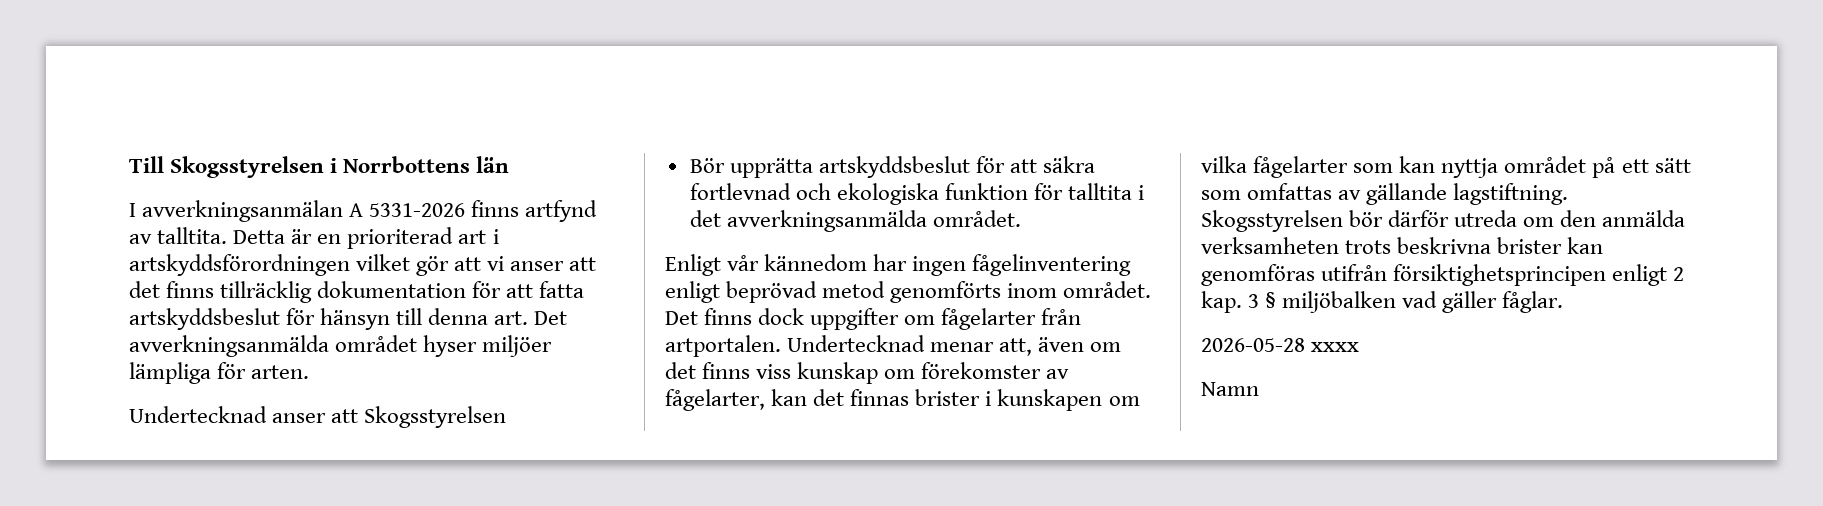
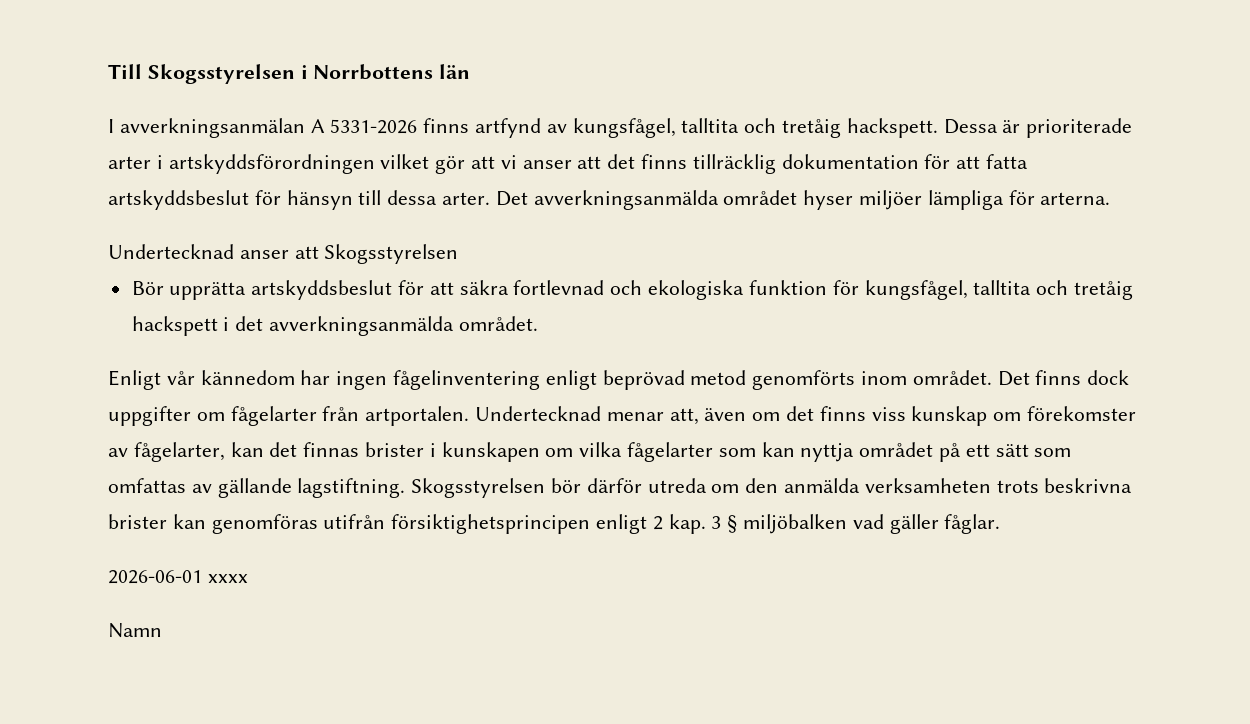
- I avverkningsanmälan A 5331-2026 finns artfynd av talltita. Detta är en prioriterad art i artskyddsförordningen vilket gör att vi anser att det finns tillräcklig dokumentation för att fatta artskyddsbeslut för hänsyn till denna art. Det avverkningsanmälda området hyser miljöer lämpliga för arten.
+ I avverkningsanmälan A 5331-2026 finns artfynd av kungsfågel, talltita och tretåig hackspett. Dessa är prioriterade arter i artskyddsförordningen vilket gör att vi anser att det finns tillräcklig dokumentation för att fatta artskyddsbeslut för hänsyn till dessa arter. Det avverkningsanmälda området hyser miljöer lämpliga för arterna.
- Bör upprätta artskyddsbeslut för att säkra fortlevnad och ekologiska funktion för talltita i det avverkningsanmälda området.
+ Bör upprätta artskyddsbeslut för att säkra fortlevnad och ekologiska funktion för kungsfågel, talltita och tretåig hackspett i det avverkningsanmälda området.
- 2026-05-28 xxxx
+ 2026-06-01 xxxx

